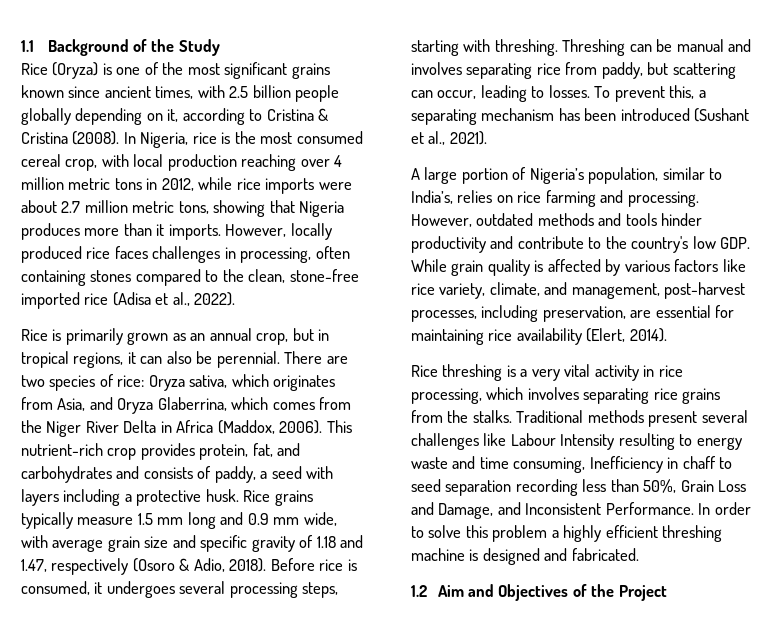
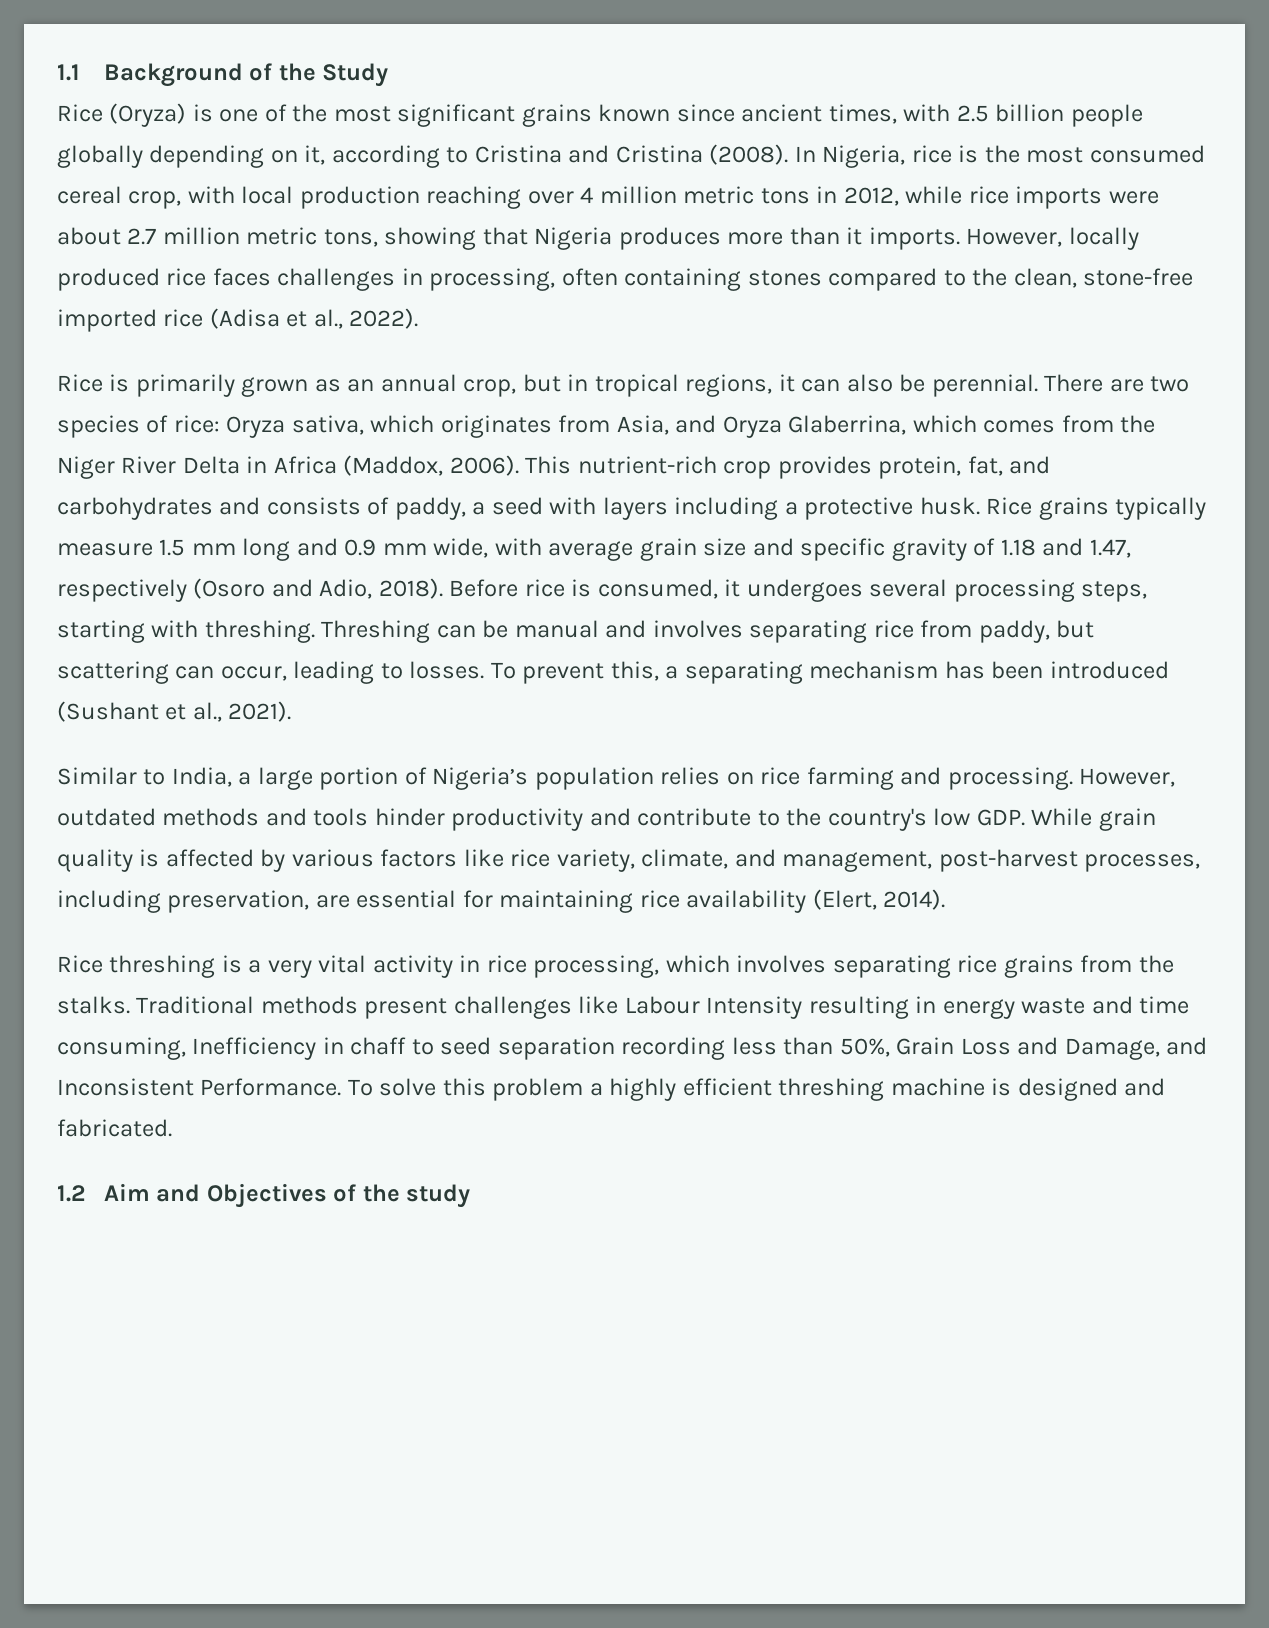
- Rice (Oryza) is one of the most significant grains known since ancient times, with 2.5 billion people globally depending on it, according to Cristina & Cristina (2008).
+ Rice (Oryza) is one of the most significant grains known since ancient times, with 2.5 billion people globally depending on it, according to Cristina and Cristina (2008).
- Rice grains typically measure 1.5 mm long and 0.9 mm wide, with average grain size and specific gravity of 1.18 and 1.47, respectively (Osoro & Adio, 2018).
+ Rice grains typically measure 1.5 mm long and 0.9 mm wide, with average grain size and specific gravity of 1.18 and 1.47, respectively (Osoro and Adio, 2018).
- A large portion of Nigeria’s population, similar to India’s, relies on rice farming and processing.
+ Similar to India, a large portion of Nigeria’s population relies on rice farming and processing.
- Traditional methods present several challenges like Labour Intensity resulting to energy waste and time consuming, Inefficiency in chaff to seed separation recording less than 50%, Grain Loss and Damage, and Inconsistent Performance.
+ Traditional methods present challenges like Labour Intensity resulting in energy waste and time consuming, Inefficiency in chaff to seed separation recording less than 50%, Grain Loss and Damage, and Inconsistent Performance.
- In order to solve this problem a highly efficient threshing machine is designed and fabricated.
+ To solve this problem a highly efficient threshing machine is designed and fabricated.
- 1.2 Aim and Objectives of the Project
+ 1.2 Aim and Objectives of the study

